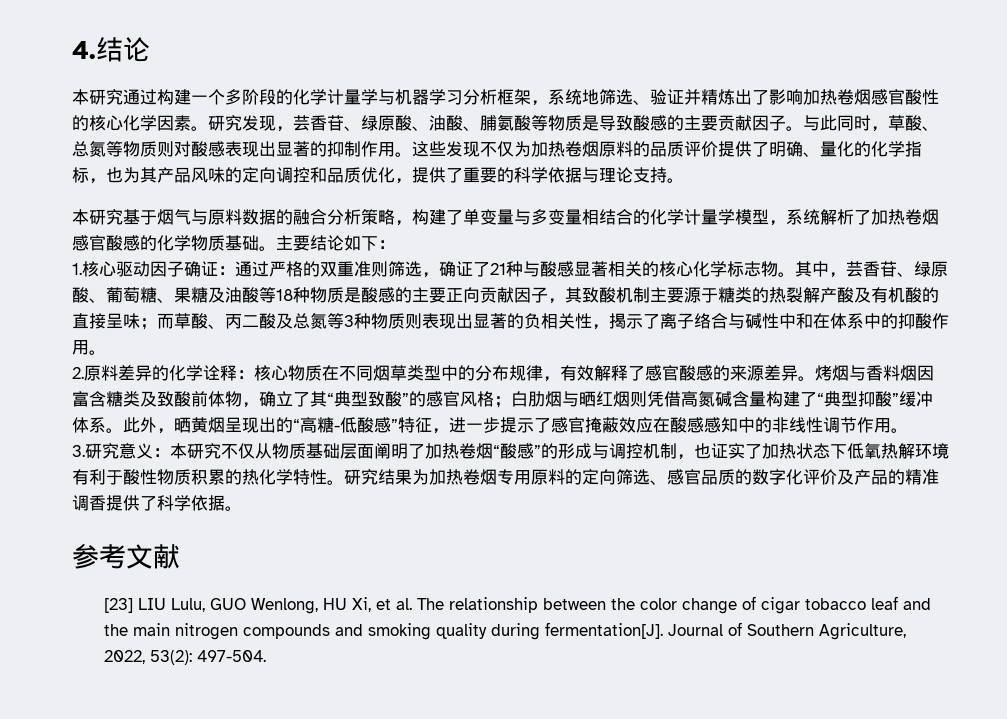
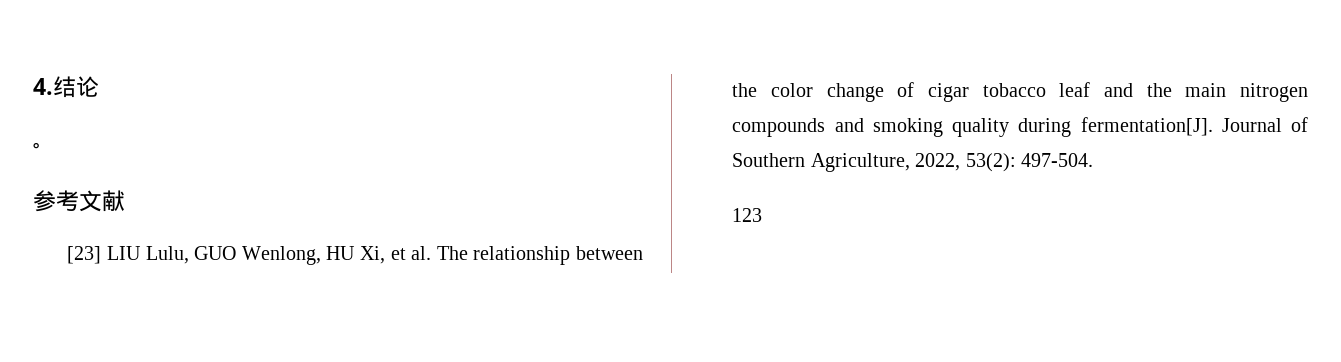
- 本研究通过构建一个多阶段的化学计量学与机器学习分析框架，系统地筛选、验证并精炼出了影响加热卷烟感官酸性的核心化学因素。研究发现，芸香苷、绿原酸、油酸、脯氨酸等物质是导致酸感的主要贡献因子。与此同时，草酸、总氮等物质则对酸感表现出显著的抑制作用。这些发现不仅为加热卷烟原料的品质评价提供了明确、量化的化学指标，也为其产品风味的定向调控和品质优化，提供了重要的科学依据与理论支持。
- 本研究基于烟气与原料数据的融合分析策略，构建了单变量与多变量相结合的化学计量学模型，系统解析了加热卷烟感官酸感的化学物质基础。主要结论如下：
- 1.核心驱动因子确证：通过严格的双重准则筛选，确证了21种与酸感显著相关的核心化学标志物。其中，芸香苷、绿原酸、葡萄糖、果糖及油酸等18种物质是酸感的主要正向贡献因子，其致酸机制主要源于糖类的热裂解产酸及有机酸的直接呈味；而草酸、丙二酸及总氮等3种物质则表现出显著的负相关性，揭示了离子络合与碱性中和在体系中的抑酸作用。
- 2.原料差异的化学诠释：核心物质在不同烟草类型中的分布规律，有效解释了感官酸感的来源差异。烤烟与香料烟因富含糖类及致酸前体物，确立了其“典型致酸”的感官风格；白肋烟与晒红烟则凭借高氮碱含量构建了“典型抑酸”缓冲体系。此外，晒黄烟呈现出的“高糖-低酸感”特征，进一步提示了感官掩蔽效应在酸感感知中的非线性调节作用。
- 3.研究意义：本研究不仅从物质基础层面阐明了加热卷烟“酸感”的形成与调控机制，也证实了加热状态下低氧热解环境有利于酸性物质积累的热化学特性。研究结果为加热卷烟专用原料的定向筛选、感官品质的数字化评价及产品的精准调香提供了科学依据。
+ 。
+ 123

